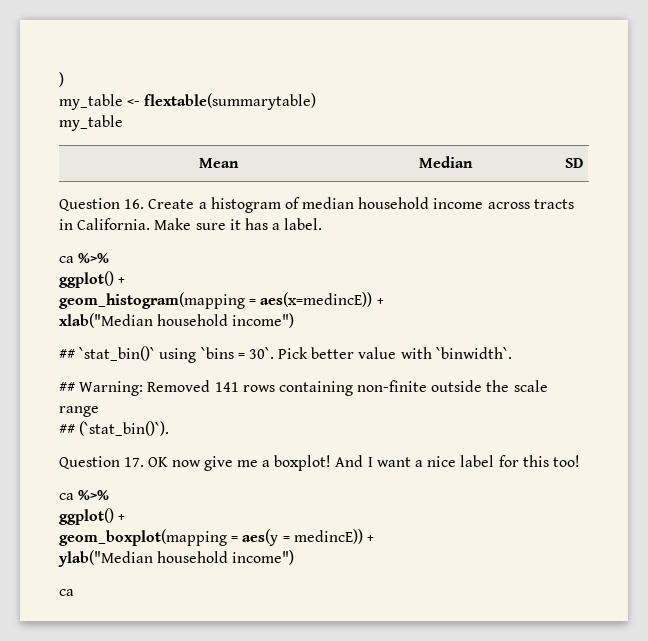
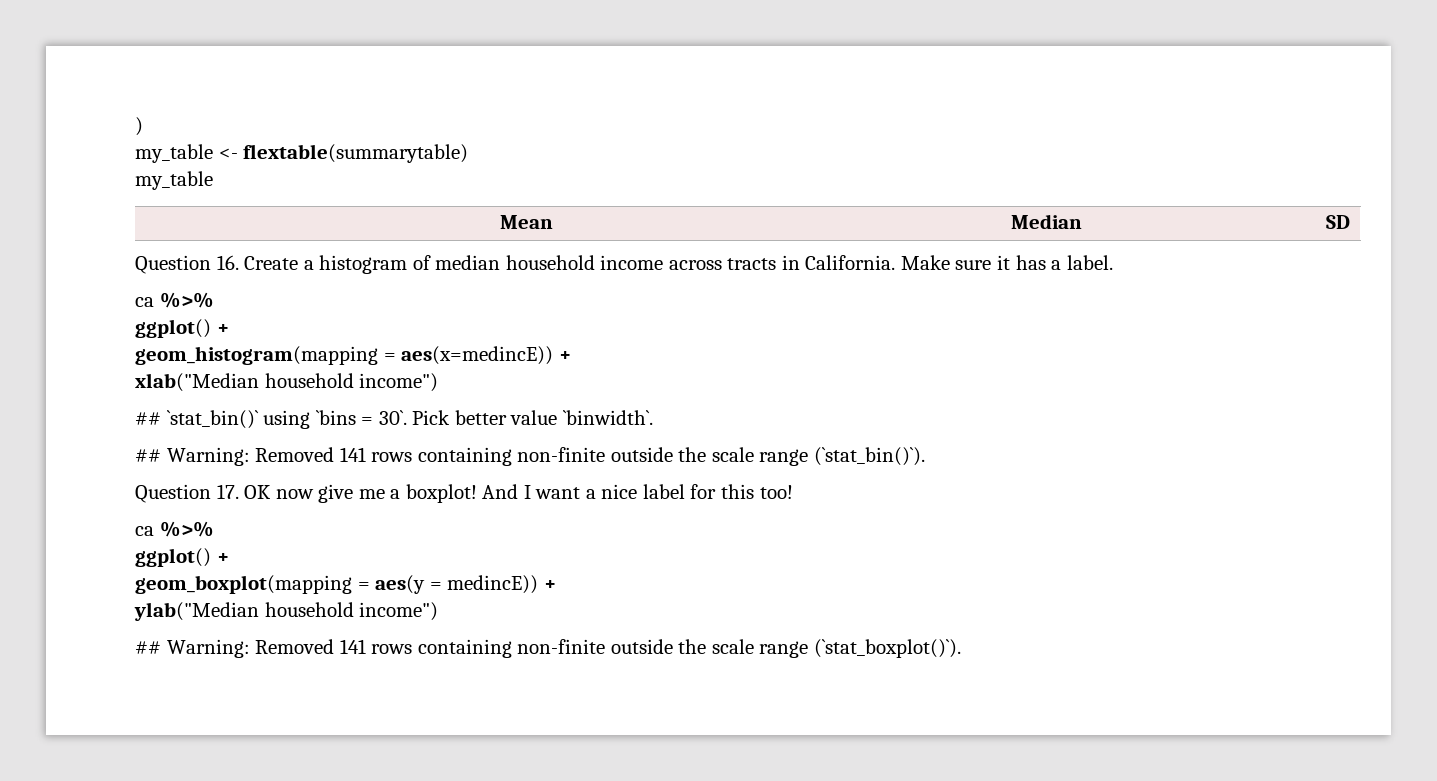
- Pick better value with `binwidth`.
+ Pick better value `binwidth`.
- ## Warning: Removed 141 rows containing non-finite outside the scale range
- ## (`stat_bin()`).
+ ## Warning: Removed 141 rows containing non-finite outside the scale range (`stat_bin()`).
  ylab("Median household income")
- ca
+ ## Warning: Removed 141 rows containing non-finite outside the scale range (`stat_boxplot()`).

